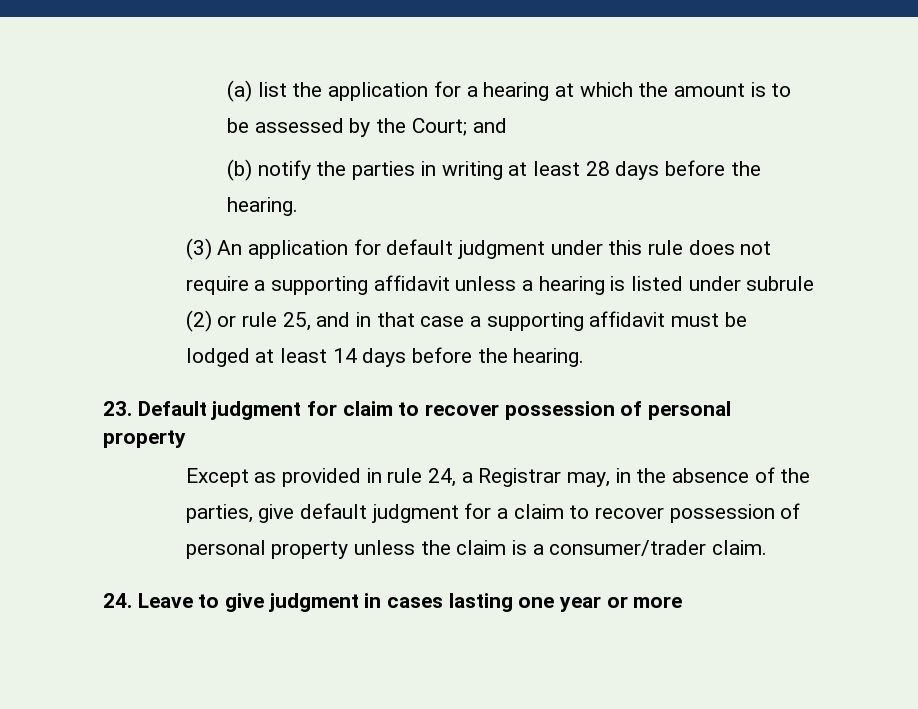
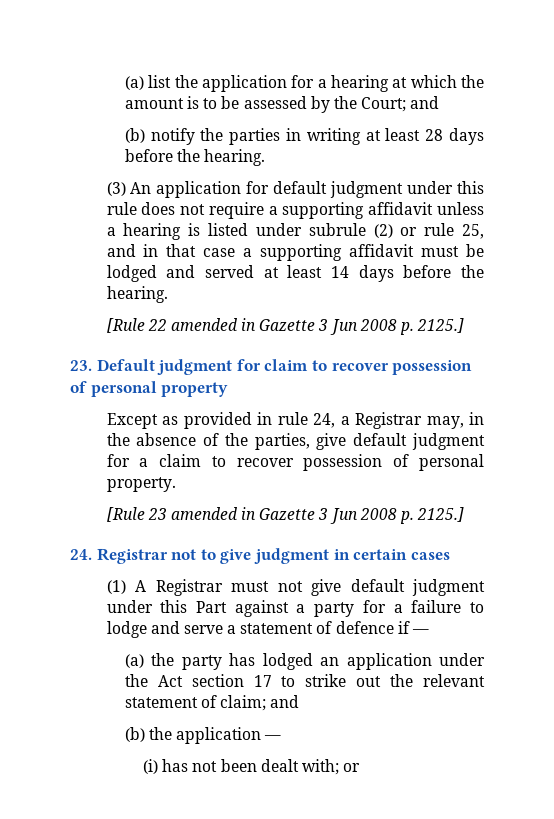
- (3) An application for default judgment under this rule does not require a supporting affidavit unless a hearing is listed under subrule (2) or rule 25, and in that case a supporting affidavit must be lodged at least 14 days before the hearing.
+ (3) An application for default judgment under this rule does not require a supporting affidavit unless a hearing is listed under subrule (2) or rule 25, and in that case a supporting affidavit must be lodged and served at least 14 days before the hearing.
+ [Rule 22 amended in Gazette 3 Jun 2008 p. 2125.]
- Except as provided in rule 24, a Registrar may, in the absence of the parties, give default judgment for a claim to recover possession of personal property unless the claim is a consumer/trader claim.
+ Except as provided in rule 24, a Registrar may, in the absence of the parties, give default judgment for a claim to recover possession of personal property.
+ [Rule 23 amended in Gazette 3 Jun 2008 p. 2125.]
- 24. Leave to give judgment in cases lasting one year or more
+ 24. Registrar not to give judgment in certain cases
+ (1) A Registrar must not give default judgment under this Part against a party for a failure to lodge and serve a statement of defence if —
+ (a) the party has lodged an application under the Act section 17 to strike out the relevant statement of claim; and
+ (b) the application —
+ (i) has not been dealt with; or

